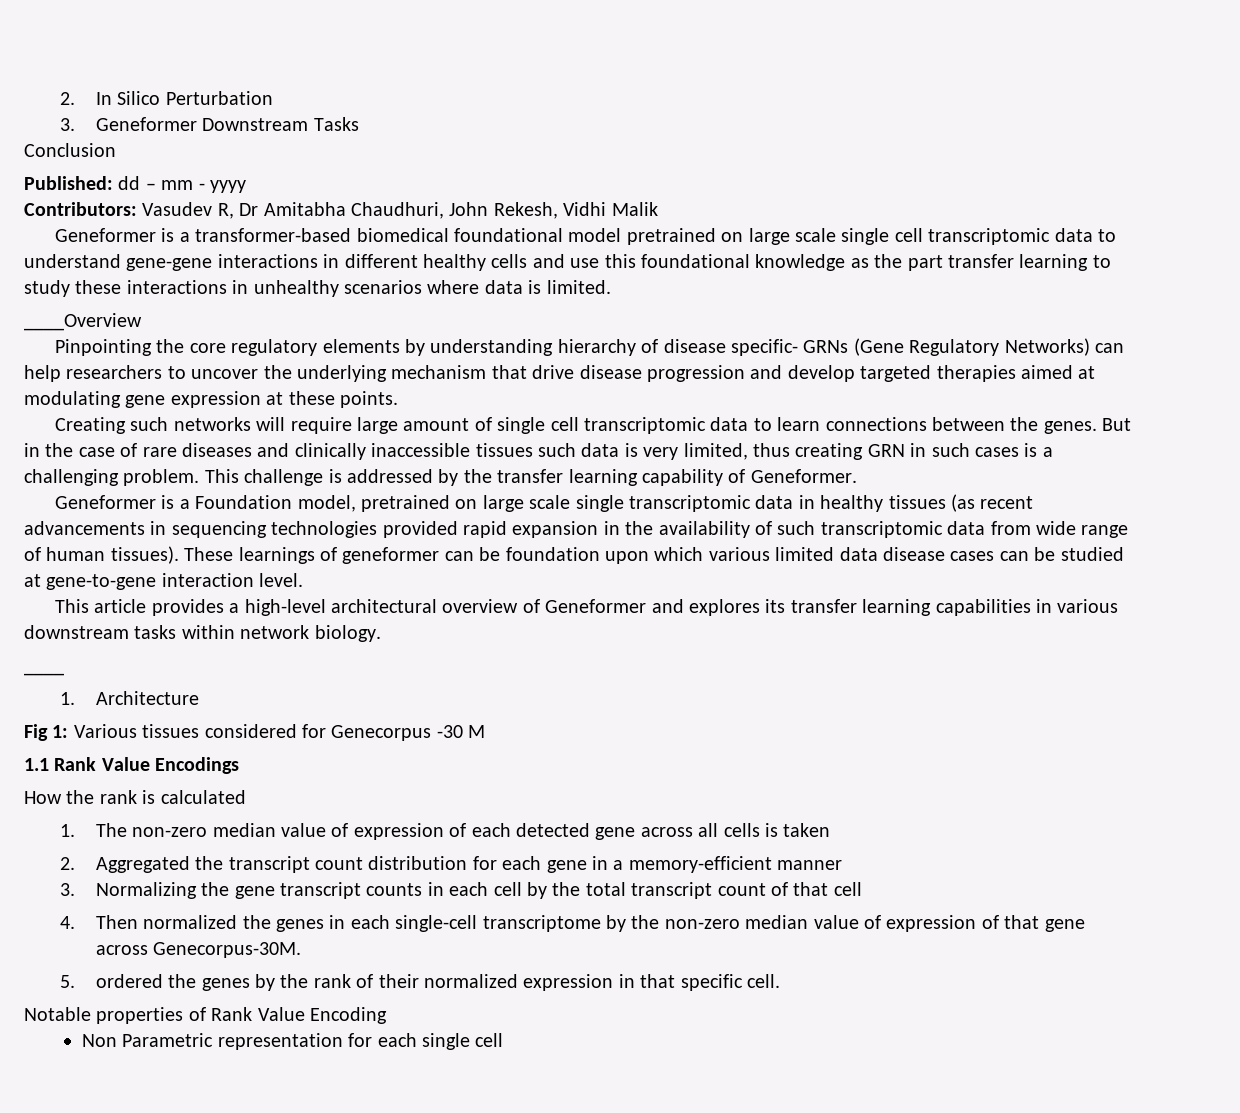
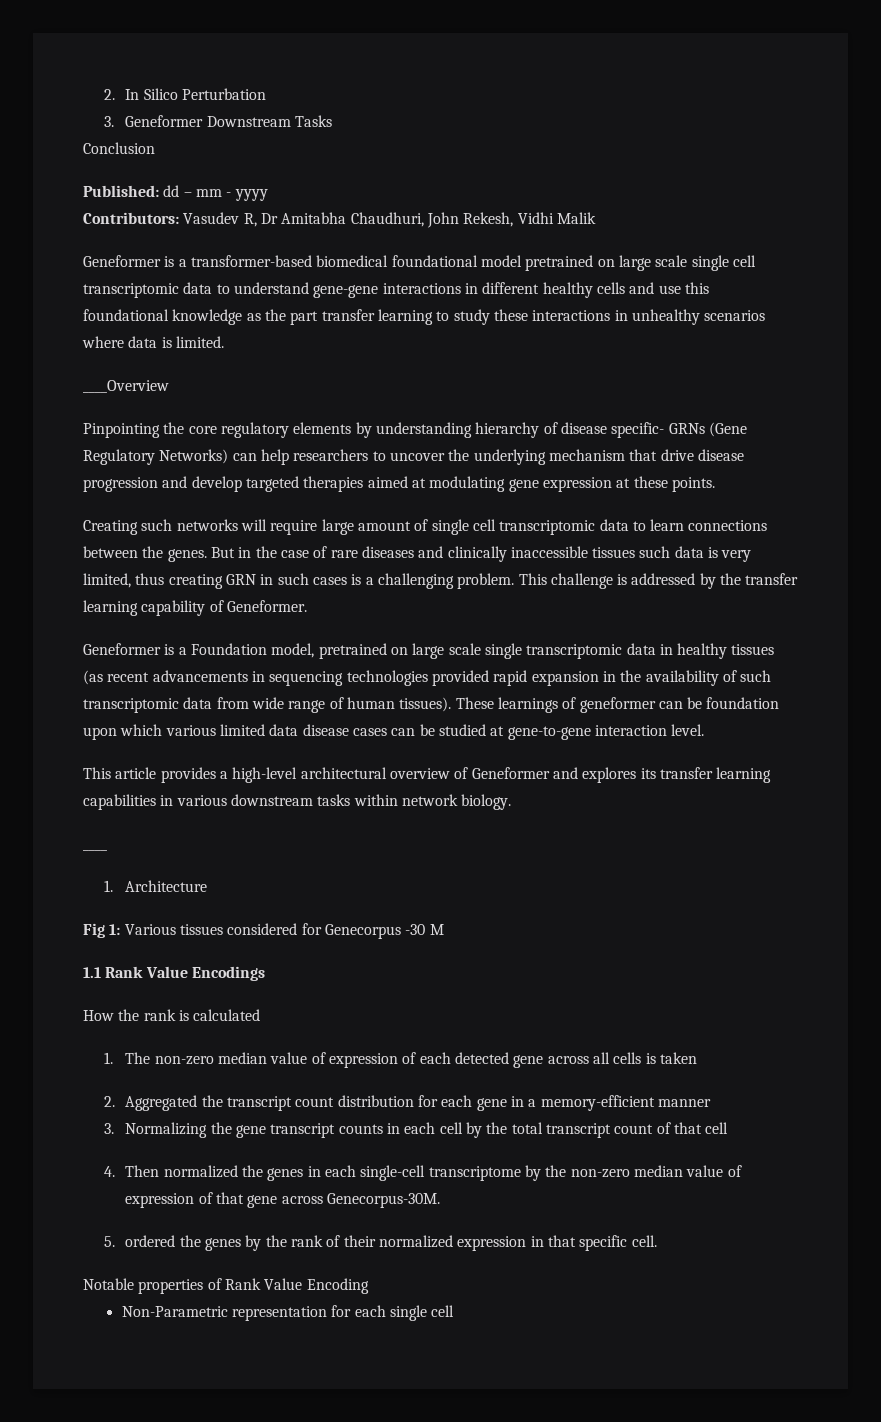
- Non Parametric representation for each single cell
+ Non-Parametric representation for each single cell

